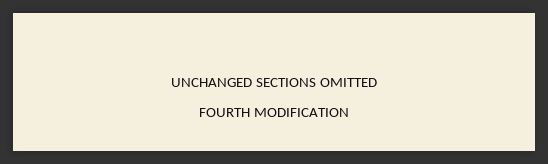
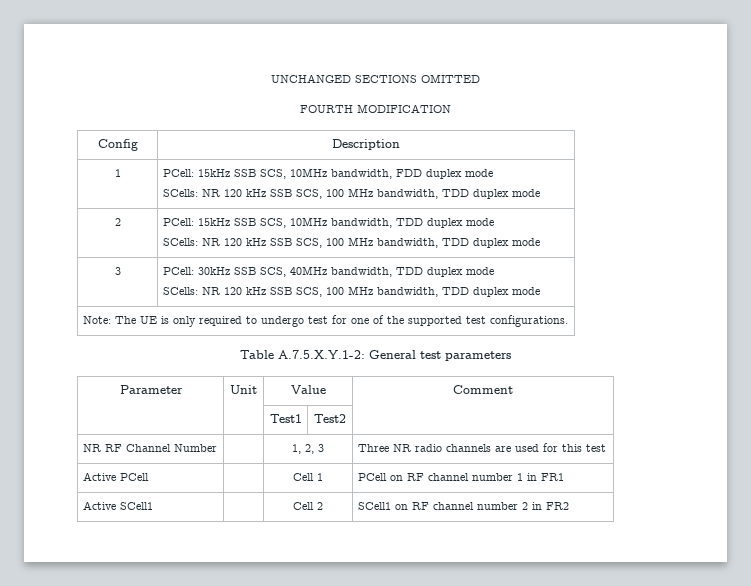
+ Config | Description
+ 1 | PCell: 15kHz SSB SCS, 10MHz bandwidth, FDD duplex mode
+ SCells: NR 120 kHz SSB SCS, 100 MHz bandwidth, TDD duplex mode
+ 2 | PCell: 15kHz SSB SCS, 10MHz bandwidth, TDD duplex mode
+ SCells: NR 120 kHz SSB SCS, 100 MHz bandwidth, TDD duplex mode
+ 3 | PCell: 30kHz SSB SCS, 40MHz bandwidth, TDD duplex mode
+ SCells: NR 120 kHz SSB SCS, 100 MHz bandwidth, TDD duplex mode
+ Note: The UE is only required to undergo test for one of the supported test configurations.
+ Table A.7.5.X.Y.1-2: General test parameters
+ Parameter | Unit | Value | Comment
+ | | Test1 | Test2 |
+ NR RF Channel Number | | 1, 2, 3 | Three NR radio channels are used for this test
+ Active PCell | | Cell 1 | PCell on RF channel number 1 in FR1
+ Active SCell1 | | Cell 2 | SCell1 on RF channel number 2 in FR2

